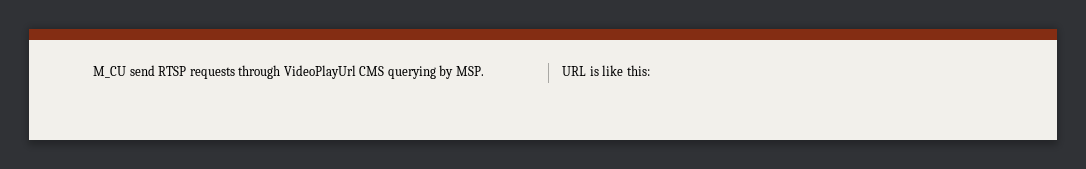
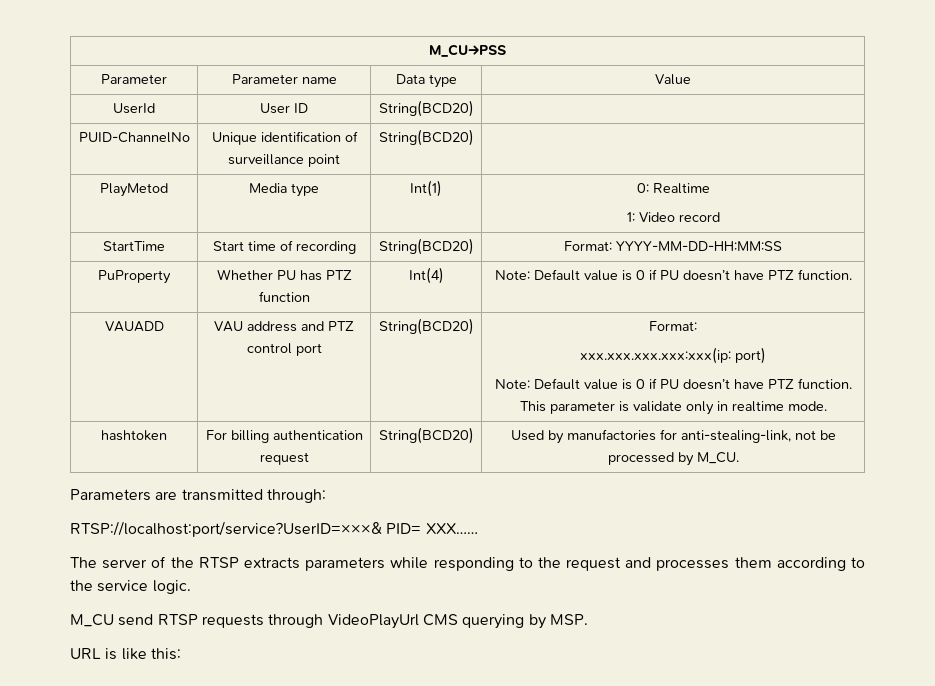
+ M_CU→PSS
+ Parameter | Parameter name | Data type | Value
+ UserId | User ID | String(BCD20) |
+ PUID-ChannelNo | Unique identification of surveillance point | String(BCD20) |
+ PlayMetod | Media type | Int(1) | 0: Realtime
+ 1: Video record
+ StartTime | Start time of recording | String(BCD20) | Format: YYYY-MM-DD-HH:MM:SS
+ PuProperty | Whether PU has PTZ function | Int(4) | Note: Default value is 0 if PU doesn’t have PTZ function.
+ VAUADD | VAU address and PTZ control port | String(BCD20) | Format:
+ xxx.xxx.xxx.xxx:xxx(ip: port)
+ Note: Default value is 0 if PU doesn’t have PTZ function. This parameter is validate only in realtime mode.
+ hashtoken | For billing authentication request | String(BCD20) | Used by manufactories for anti-stealing-link, not be processed by M_CU.
+ Parameters are transmitted through:
+ RTSP://localhost:port/service?UserID=×××& PID= XXX……
+ The server of the RTSP extracts parameters while responding to the request and processes them according to the service logic.

